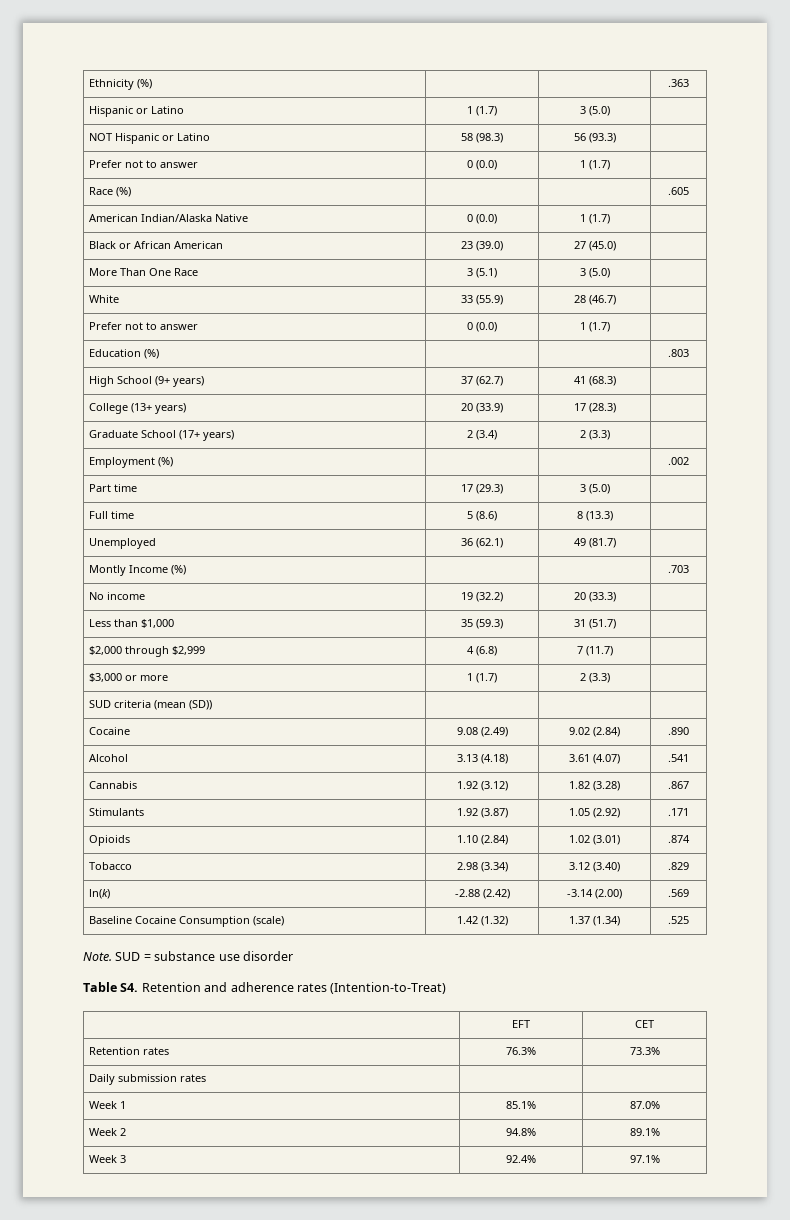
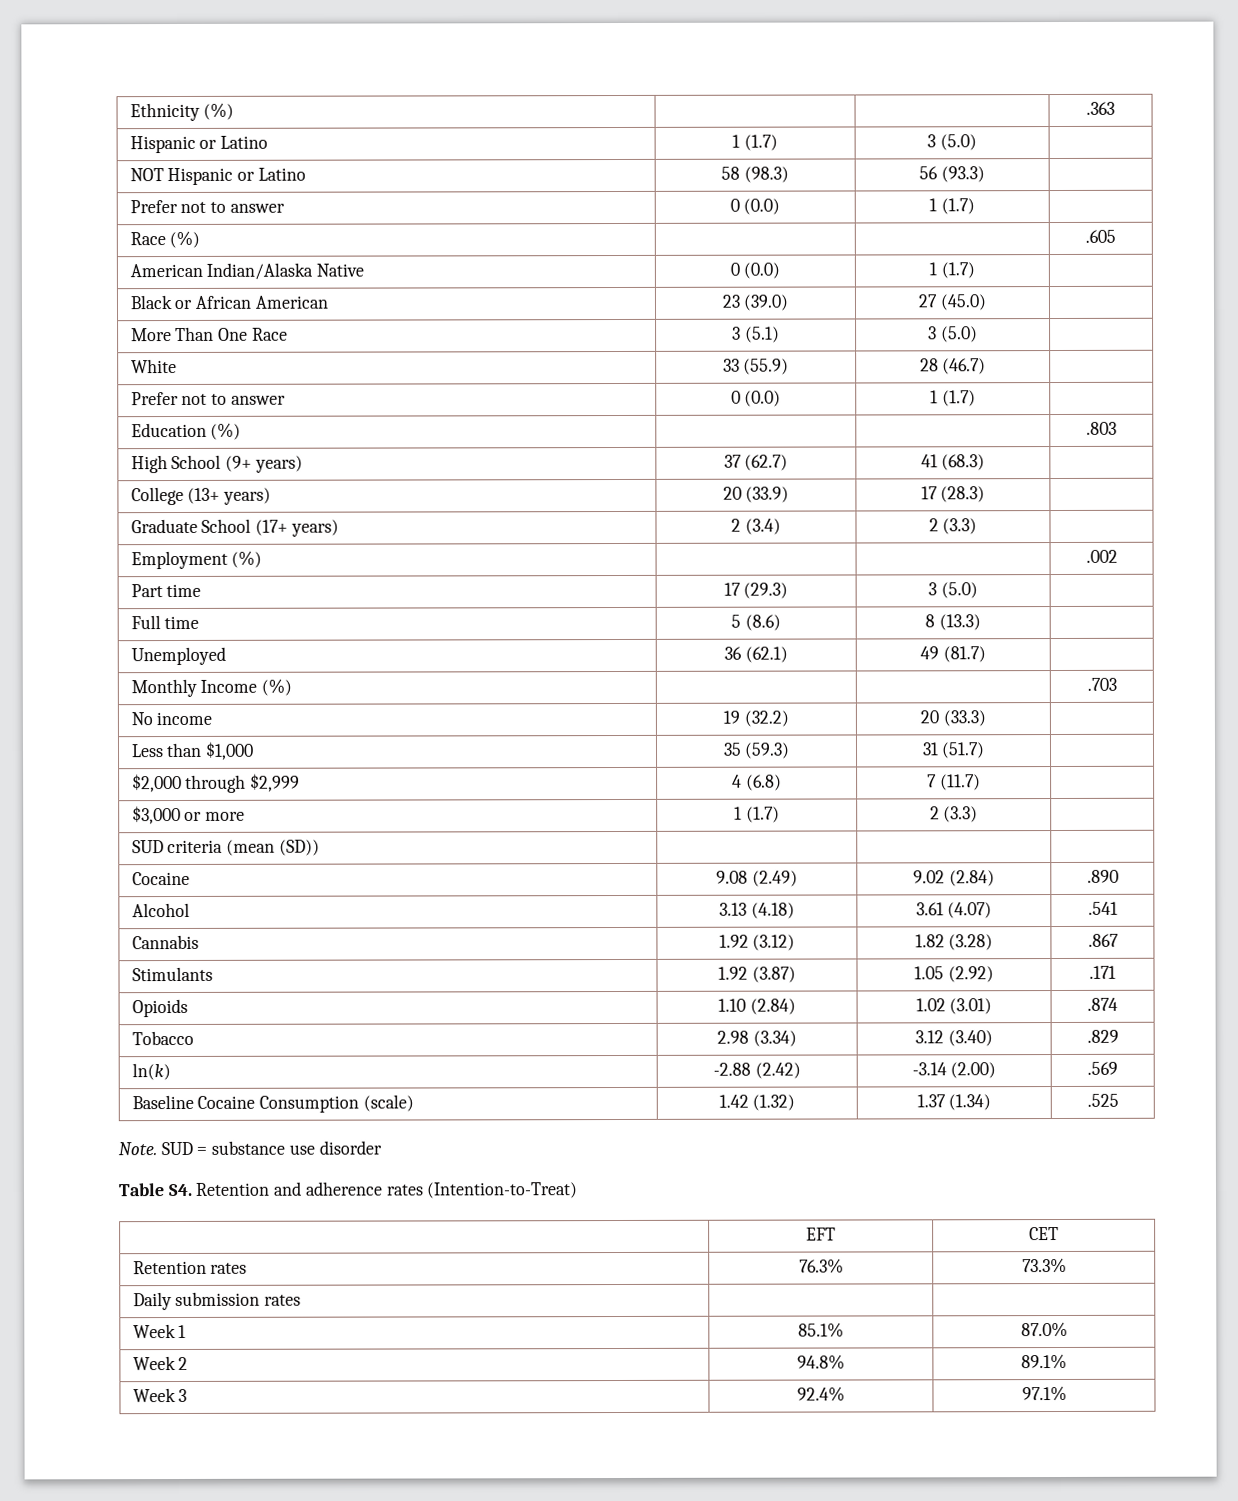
- Montly Income (%) | | | .703
+ Monthly Income (%) | | | .703

